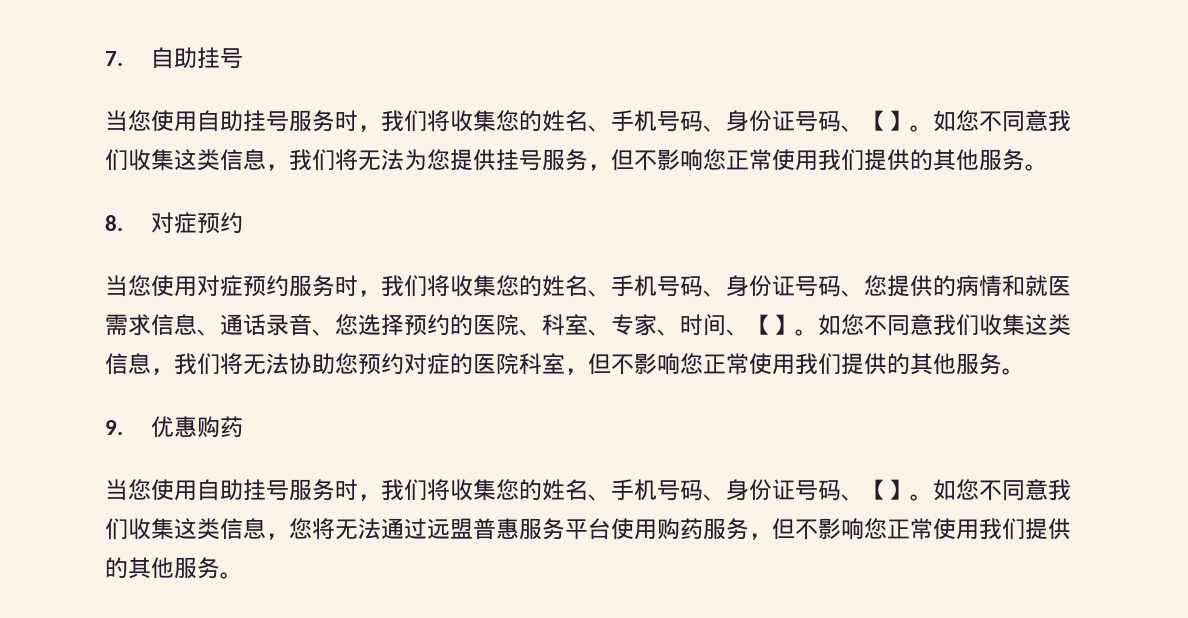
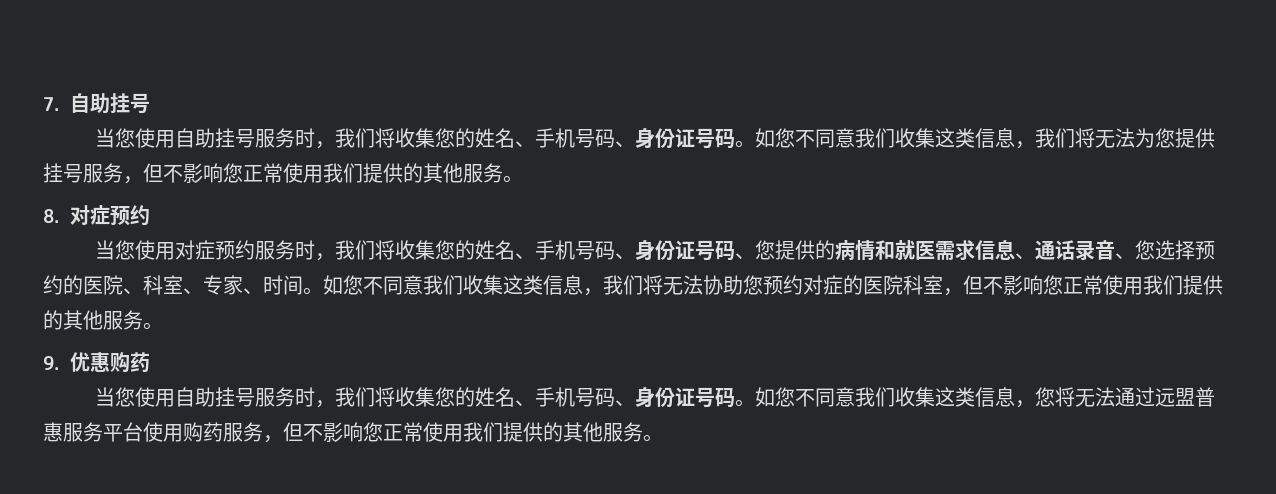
  7.自助挂号
- 当您使用自助挂号服务时，我们将收集您的姓名、手机号码、身份证号码、【】。
+ 当您使用自助挂号服务时，我们将收集您的姓名、手机号码、身份证号码。
- 当您使用对症预约服务时，我们将收集您的姓名、手机号码、身份证号码、您提供的病情和就医需求信息、通话录音、您选择预约的医院、科室、专家、时间、【】。
+ 当您使用对症预约服务时，我们将收集您的姓名、手机号码、身份证号码、您提供的病情和就医需求信息、通话录音、您选择预约的医院、科室、专家、时间。
  9.优惠购药
- 当您使用自助挂号服务时，我们将收集您的姓名、手机号码、身份证号码、【】。
+ 当您使用自助挂号服务时，我们将收集您的姓名、手机号码、身份证号码。

